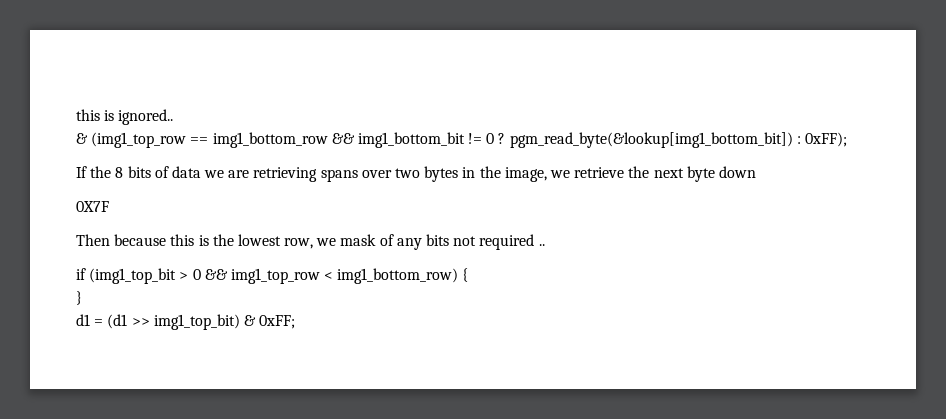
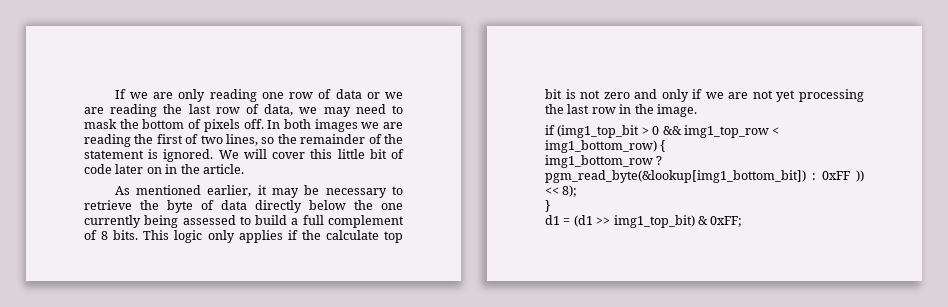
- this is ignored..
- & (img1_top_row == img1_bottom_row && img1_bottom_bit != 0 ? pgm_read_byte(&lookup[img1_bottom_bit]) : 0xFF);
- If the 8 bits of data we are retrieving spans over two bytes in the image, we retrieve the next byte down
- 0X7F
- Then because this is the lowest row, we mask of any bits not required ..
+ If we are only reading one row of data or we are reading the last row of data, we may need to mask the bottom of pixels off. In both images we are reading the first of two lines, so the remainder of the statement is ignored. We will cover this little bit of code later on in the article.
+ As mentioned earlier, it may be necessary to retrieve the byte of data directly below the one currently being assessed to build a full complement of 8 bits. This logic only applies if the calculate top bit is not zero and only if we are not yet processing the last row in the image.
+ img1_bottom_row ? pgm_read_byte(&lookup[img1_bottom_bit]) : 0xFF )) << 8);

